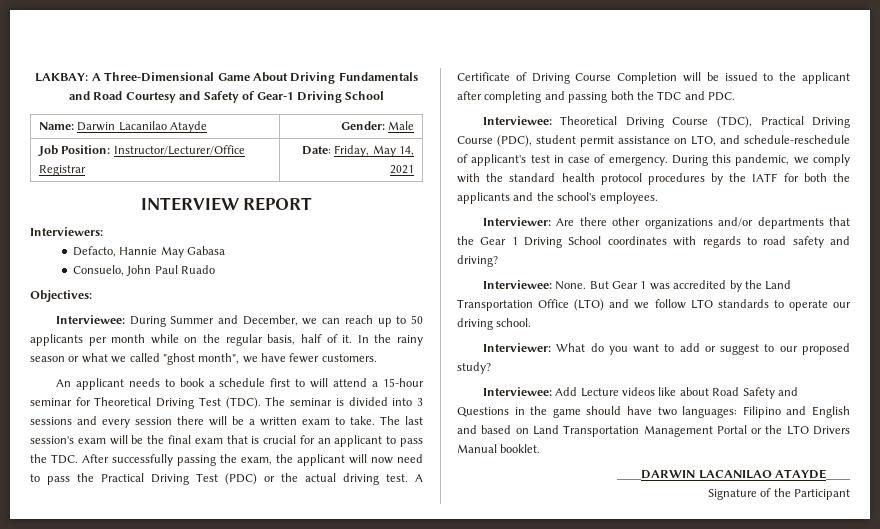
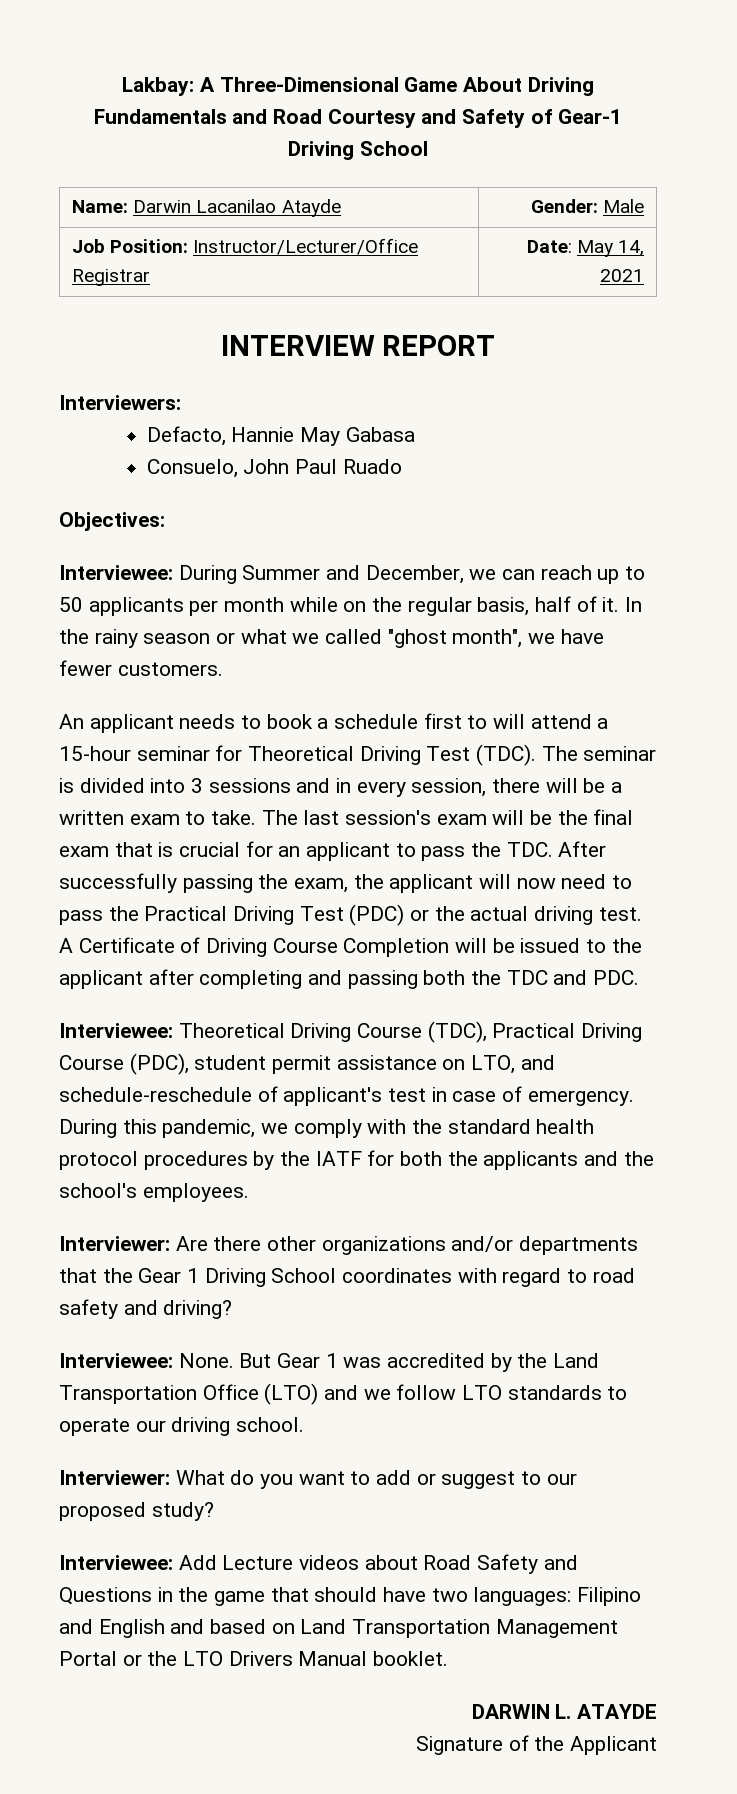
- LAKBAY: A Three-Dimensional Game About Driving Fundamentals and Road Courtesy and Safety of Gear-1 Driving School
+ Lakbay: A Three-Dimensional Game About Driving Fundamentals and Road Courtesy and Safety of Gear-1 Driving School
- Job Position: Instructor/Lecturer/Office Registrar | Date: Friday, May 14, 2021
+ Job Position: Instructor/Lecturer/Office Registrar | Date: May 14, 2021
- The seminar is divided into 3 sessions and every session there will be a written exam to take.
+ The seminar is divided into 3 sessions and in every session, there will be a written exam to take.
- Interviewer: Are there other organizations and/or departments that the Gear 1 Driving School coordinates with regards to road safety and driving?
+ Interviewer: Are there other organizations and/or departments that the Gear 1 Driving School coordinates with regard to road safety and driving?
- Interviewee: Add Lecture videos like about Road Safety and Questions in the game should have two languages: Filipino and English and based on Land Transportation Management Portal or the LTO Drivers Manual booklet.
+ Interviewee: Add Lecture videos about Road Safety and Questions in the game that should have two languages: Filipino and English and based on Land Transportation Management Portal or the LTO Drivers Manual booklet.
- ____DARWIN LACANILAO ATAYDE____
+ DARWIN L. ATAYDE
- Signature of the Participant
+ Signature of the Applicant

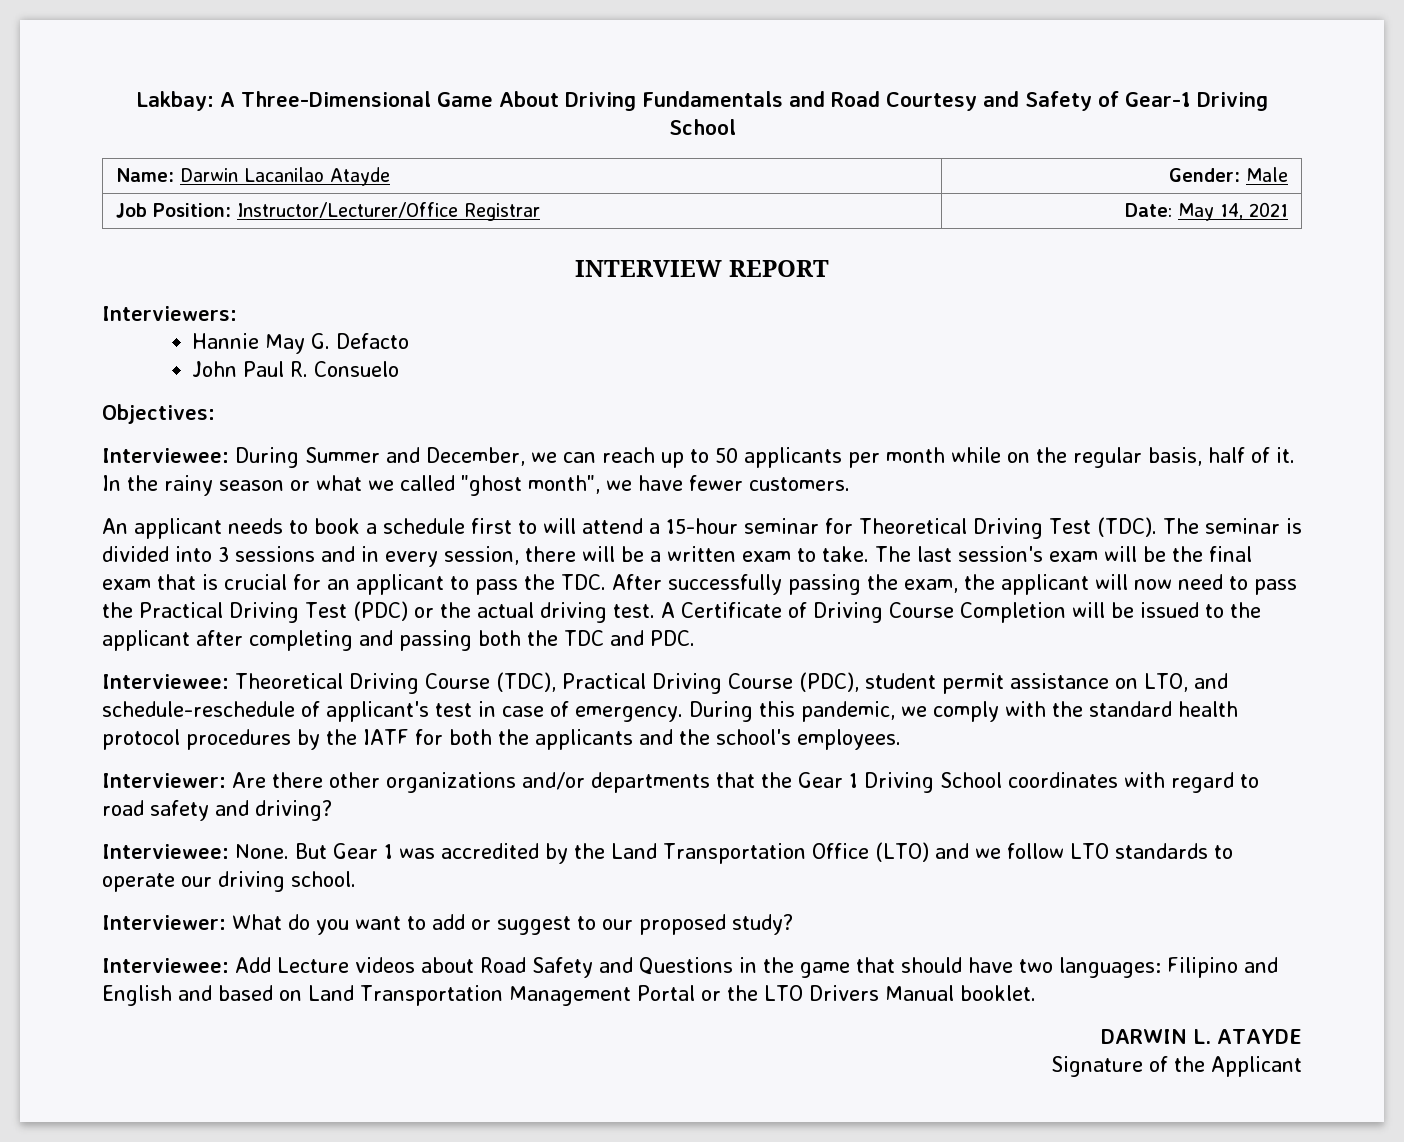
- Defacto, Hannie May Gabasa
- Consuelo, John Paul Ruado
+ Hannie May G. Defacto
+ John Paul R. Consuelo

